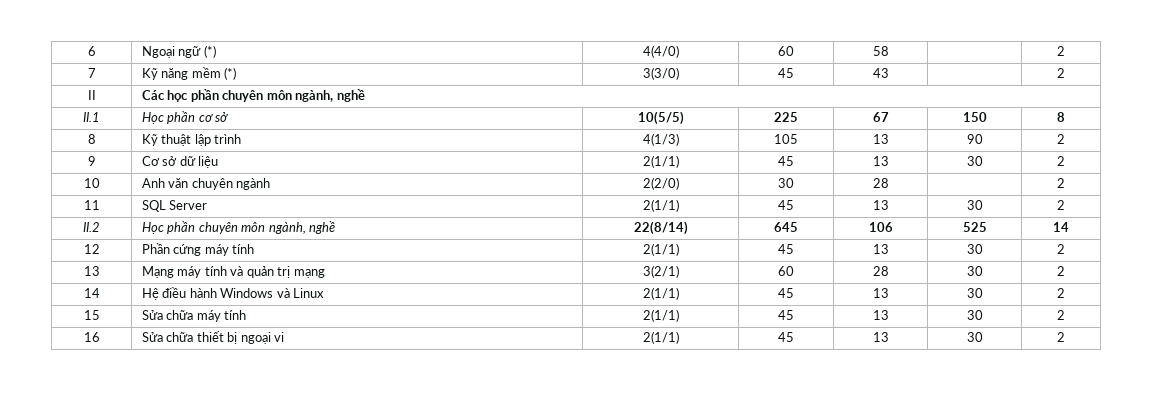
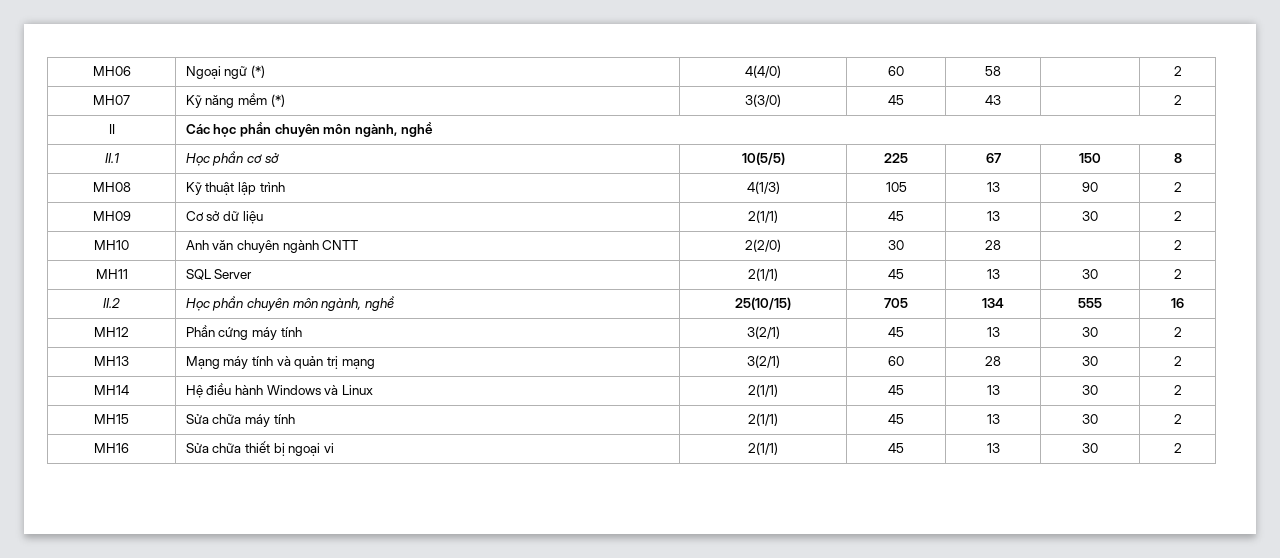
- 6 | Ngoại ngữ (*) | 4(4/0) | 60 | 58 | | 2
+ MH06 | Ngoại ngữ (*) | 4(4/0) | 60 | 58 | | 2
- 7 | Kỹ năng mềm (*) | 3(3/0) | 45 | 43 | | 2
+ MH07 | Kỹ năng mềm (*) | 3(3/0) | 45 | 43 | | 2
- 8 | Kỹ thuật lập trình | 4(1/3) | 105 | 13 | 90 | 2
+ MH08 | Kỹ thuật lập trình | 4(1/3) | 105 | 13 | 90 | 2
- 9 | Cơ sở dữ liệu | 2(1/1) | 45 | 13 | 30 | 2
+ MH09 | Cơ sở dữ liệu | 2(1/1) | 45 | 13 | 30 | 2
- 10 | Anh văn chuyên ngành | 2(2/0) | 30 | 28 | | 2
+ MH10 | Anh văn chuyên ngành CNTT | 2(2/0) | 30 | 28 | | 2
- 11 | SQL Server | 2(1/1) | 45 | 13 | 30 | 2
+ MH11 | SQL Server | 2(1/1) | 45 | 13 | 30 | 2
- II.2 | Học phần chuyên môn ngành, nghề | 22(8/14) | 645 | 106 | 525 | 14
- 12 | Phần cứng máy tính | 2(1/1) | 45 | 13 | 30 | 2
- 13 | Mạng máy tính và quản trị mạng | 3(2/1) | 60 | 28 | 30 | 2
+ II.2 | Học phần chuyên môn ngành, nghề | 25(10/15) | 705 | 134 | 555 | 16
+ MH12 | Phần cứng máy tính | 3(2/1) | 45 | 13 | 30 | 2
+ MH13 | Mạng máy tính và quản trị mạng | 3(2/1) | 60 | 28 | 30 | 2
- 14 | Hệ điều hành Windows và Linux | 2(1/1) | 45 | 13 | 30 | 2
+ MH14 | Hệ điều hành Windows và Linux | 2(1/1) | 45 | 13 | 30 | 2
- 15 | Sửa chữa máy tính | 2(1/1) | 45 | 13 | 30 | 2
+ MH15 | Sửa chữa máy tính | 2(1/1) | 45 | 13 | 30 | 2
- 16 | Sửa chữa thiết bị ngoại vi | 2(1/1) | 45 | 13 | 30 | 2
+ MH16 | Sửa chữa thiết bị ngoại vi | 2(1/1) | 45 | 13 | 30 | 2

